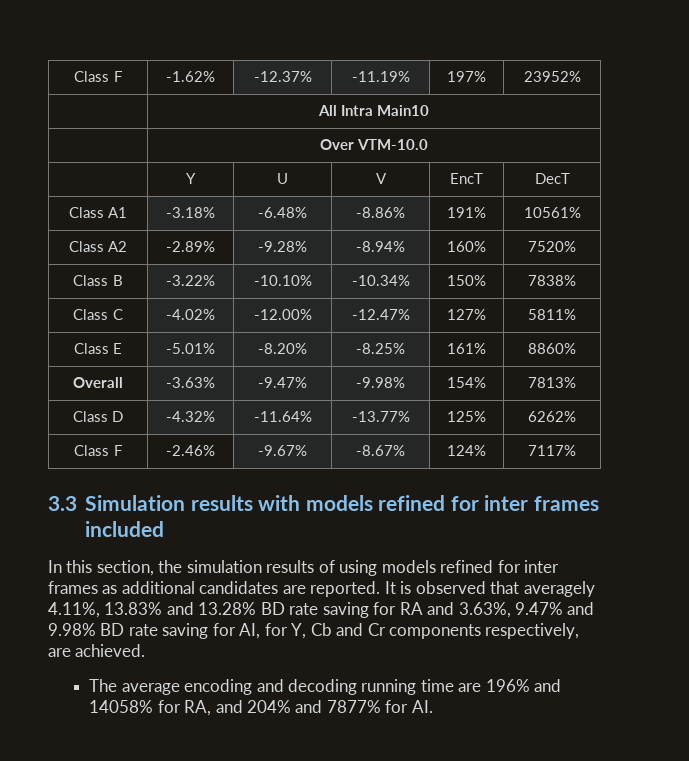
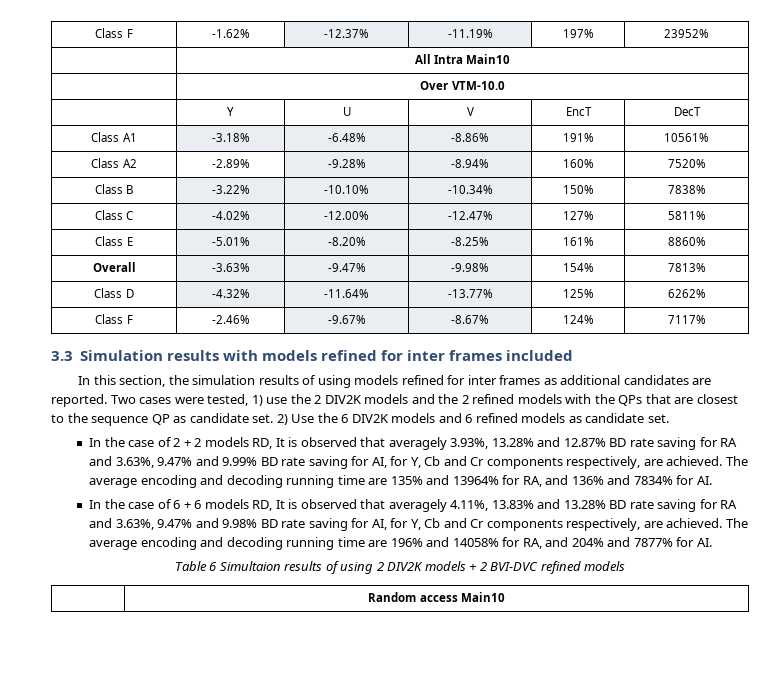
- It is observed that averagely 4.11%, 13.83% and 13.28% BD rate saving for RA and 3.63%, 9.47% and 9.98% BD rate saving for AI, for Y, Cb and Cr components respectively, are achieved.
- The average encoding and decoding running time are 196% and 14058% for RA, and 204% and 7877% for AI.
+ Two cases were tested, 1) use the 2 DIV2K models and the 2 refined models with the QPs that are closest to the sequence QP as candidate set. 2) Use the 6 DIV2K models and 6 refined models as candidate set.
+ In the case of 2 + 2 models RD, It is observed that averagely 3.93%, 13.28% and 12.87% BD rate saving for RA and 3.63%, 9.47% and 9.99% BD rate saving for AI, for Y, Cb and Cr components respectively, are achieved. The average encoding and decoding running time are 135% and 13964% for RA, and 136% and 7834% for AI.
+ In the case of 6 + 6 models RD, It is observed that averagely 4.11%, 13.83% and 13.28% BD rate saving for RA and 3.63%, 9.47% and 9.98% BD rate saving for AI, for Y, Cb and Cr components respectively, are achieved. The average encoding and decoding running time are 196% and 14058% for RA, and 204% and 7877% for AI.
+ Table 6 Simultaion results of using 2 DIV2K models + 2 BVI-DVC refined models
+ | Random access Main10

